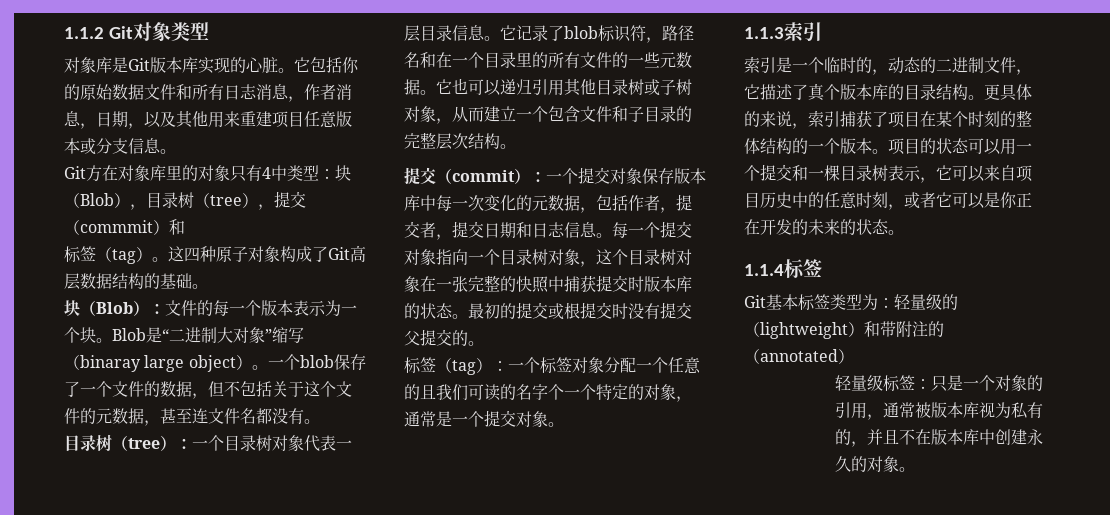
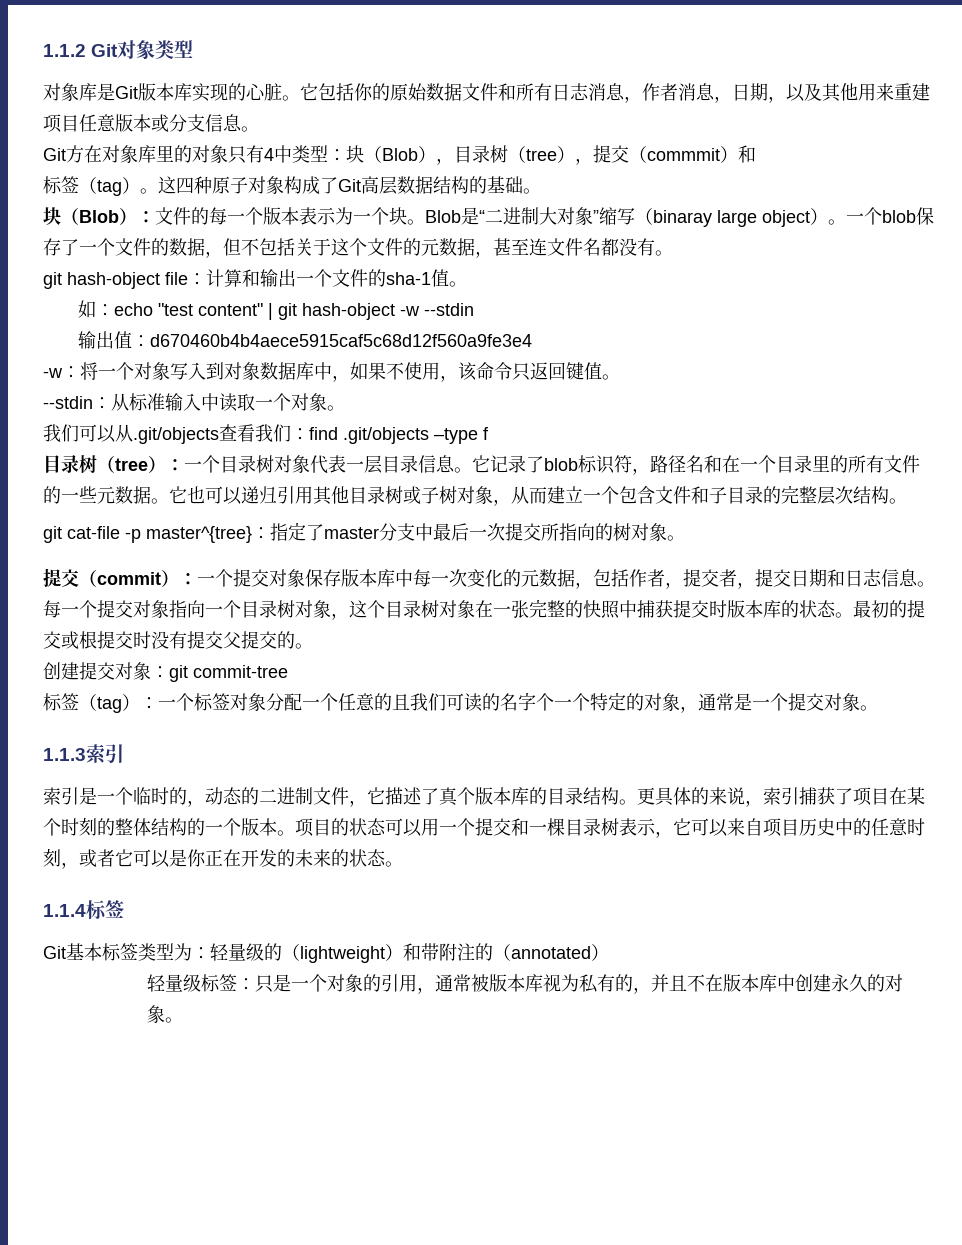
+ git hash-object file：计算和输出一个文件的sha-1值。
+ 如：echo "test content" | git hash-object -w --stdin
+ 输出值：d670460b4b4aece5915caf5c68d12f560a9fe3e4
+ -w：将一个对象写入到对象数据库中，如果不使用，该命令只返回键值。
+ --stdin：从标准输入中读取一个对象。
+ 我们可以从.git/objects查看我们：find .git/objects –type f
+ git cat-file -p master^{tree}：指定了master分支中最后一次提交所指向的树对象。
+ 创建提交对象：git commit-tree

